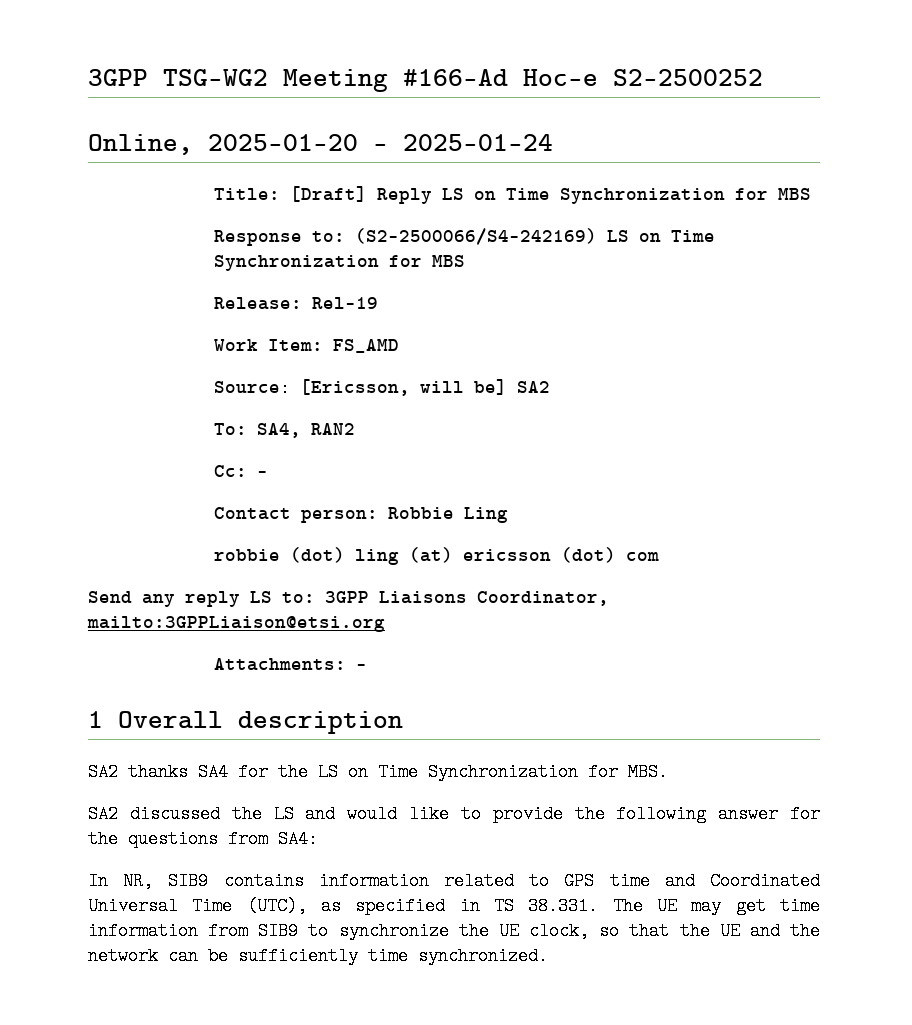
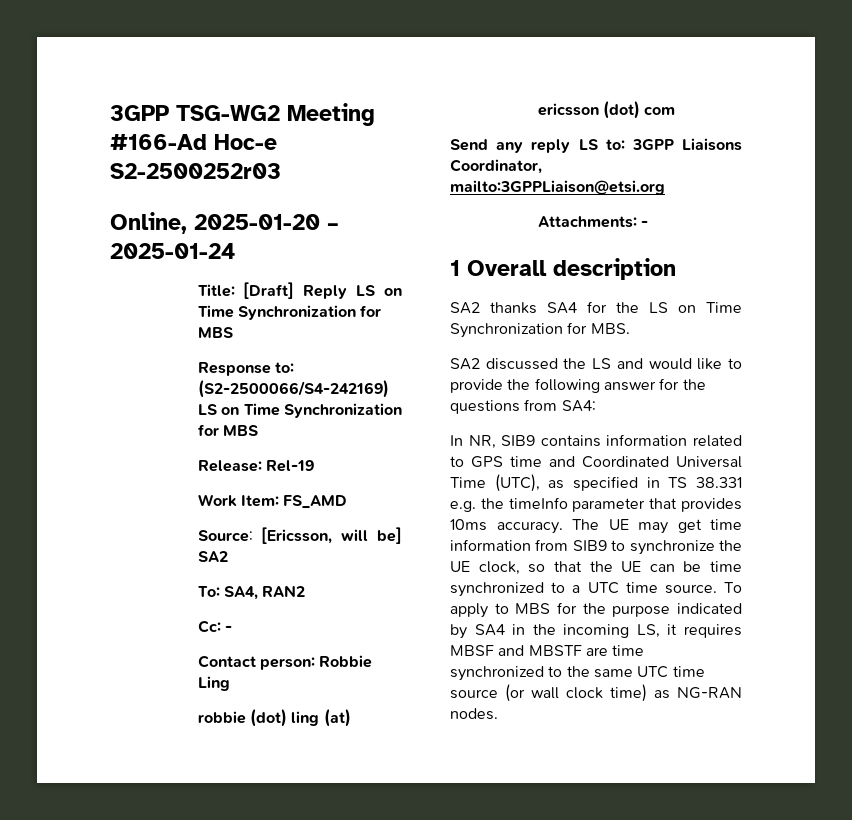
- 3GPP TSG-WG2 Meeting #166-Ad Hoc-e S2-2500252
+ 3GPP TSG-WG2 Meeting #166-Ad Hoc-e S2-2500252r03
- In NR, SIB9 contains information related to GPS time and Coordinated Universal Time (UTC), as specified in TS 38.331. The UE may get time information from SIB9 to synchronize the UE clock, so that the UE and the network can be sufficiently time synchronized.
+ In NR, SIB9 contains information related to GPS time and Coordinated Universal Time (UTC), as specified in TS 38.331 e.g. the timeInfo parameter that provides 10ms accuracy. The UE may get time information from SIB9 to synchronize the UE clock, so that the UE can be time synchronized to a UTC time source. To apply to MBS for the purpose indicated by SA4 in the incoming LS, it requires MBSF and MBSTF are time synchronized to the same UTC time source (or wall clock time) as NG-RAN nodes.

